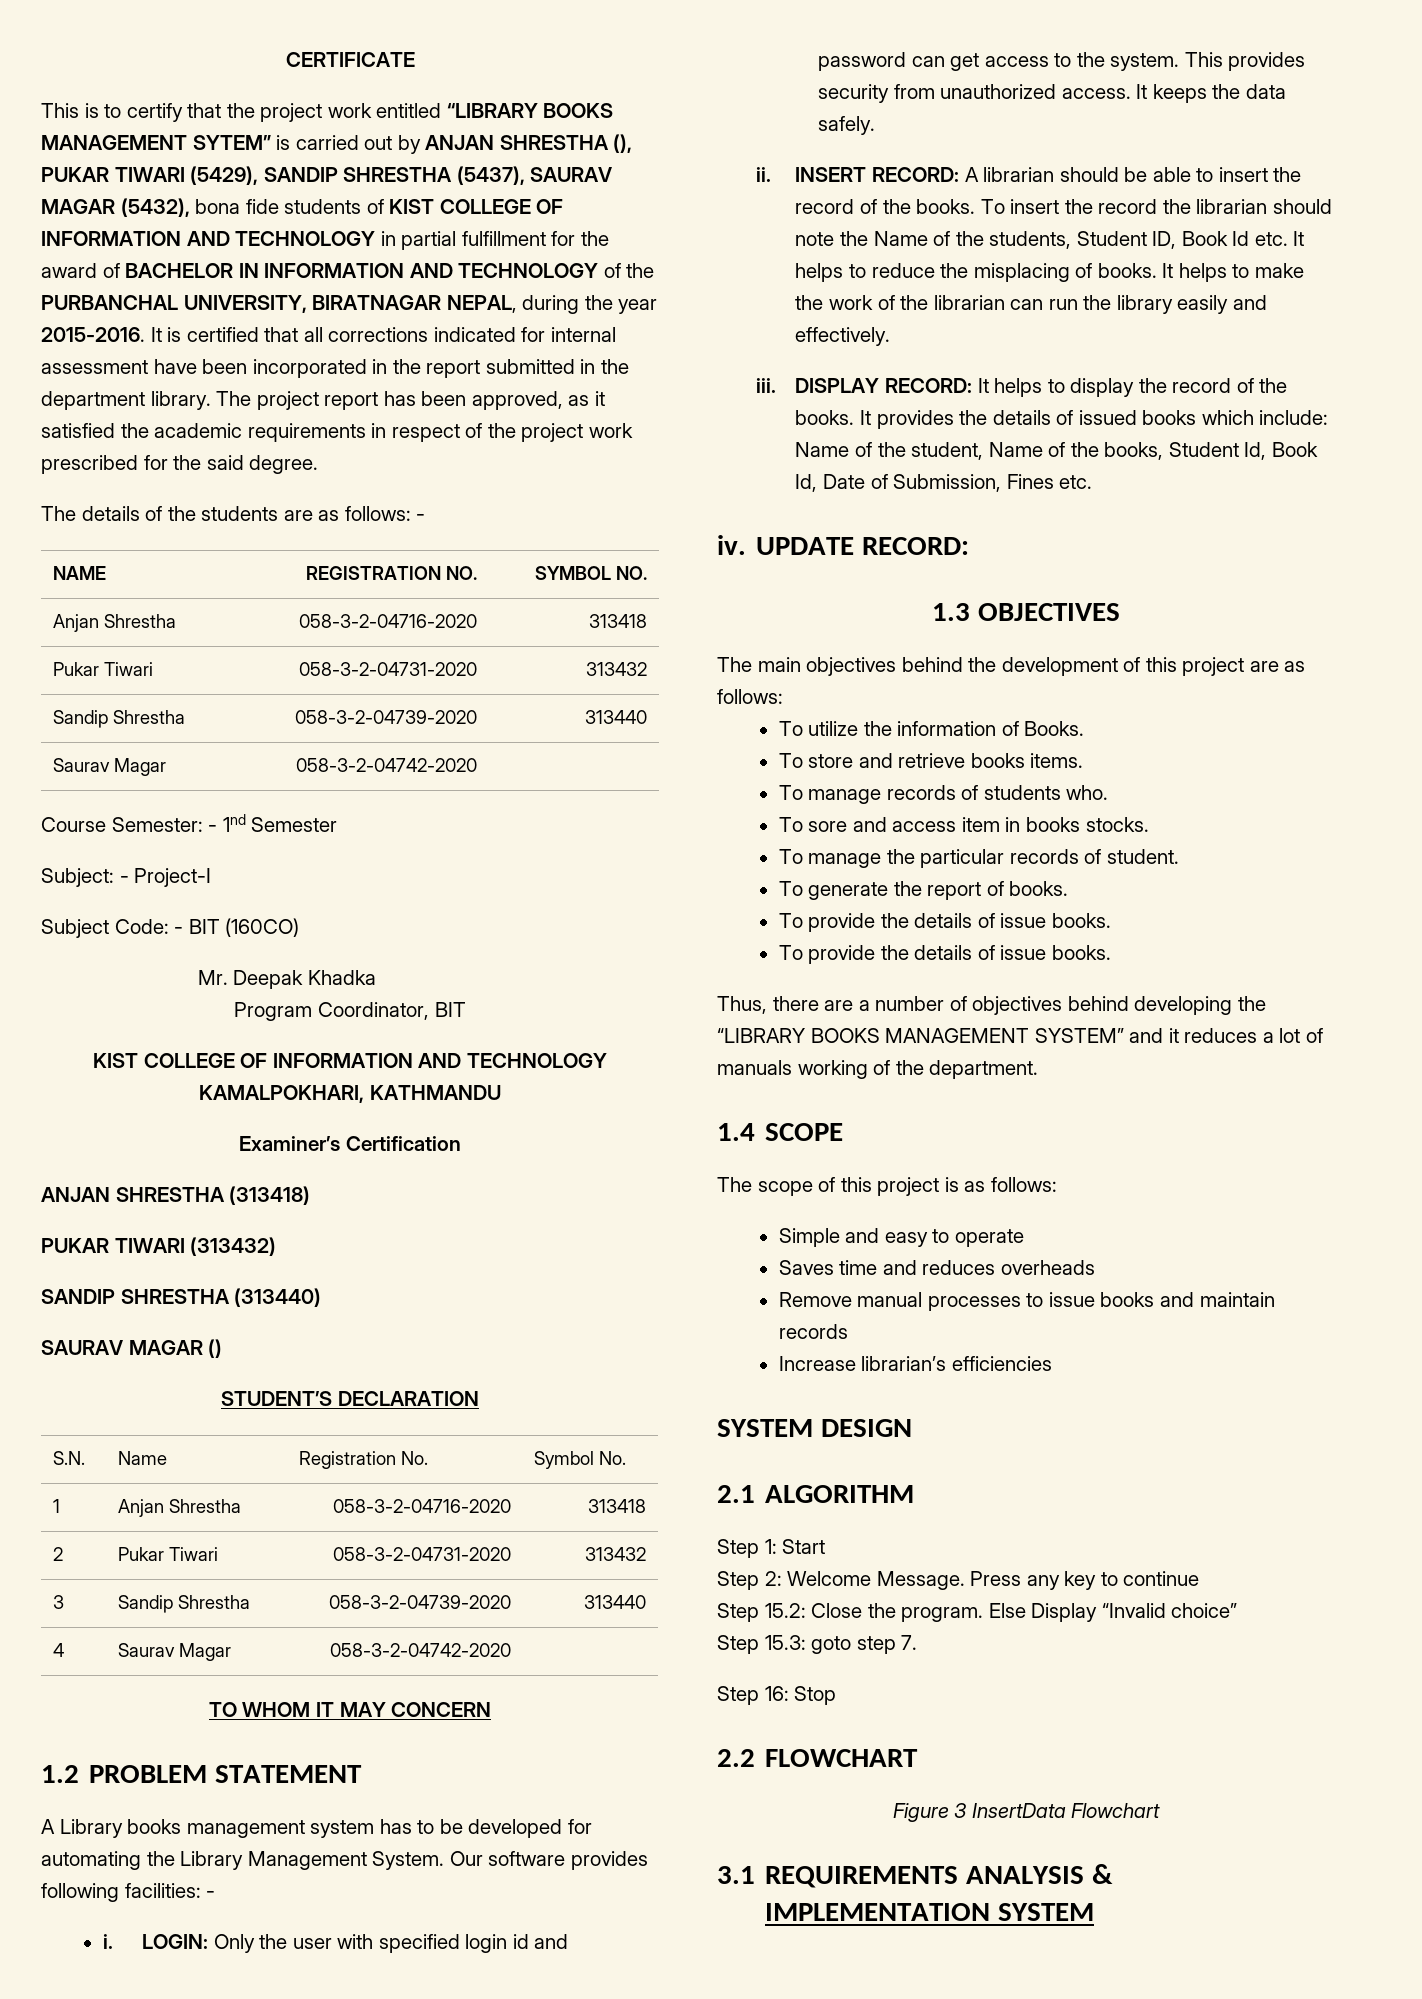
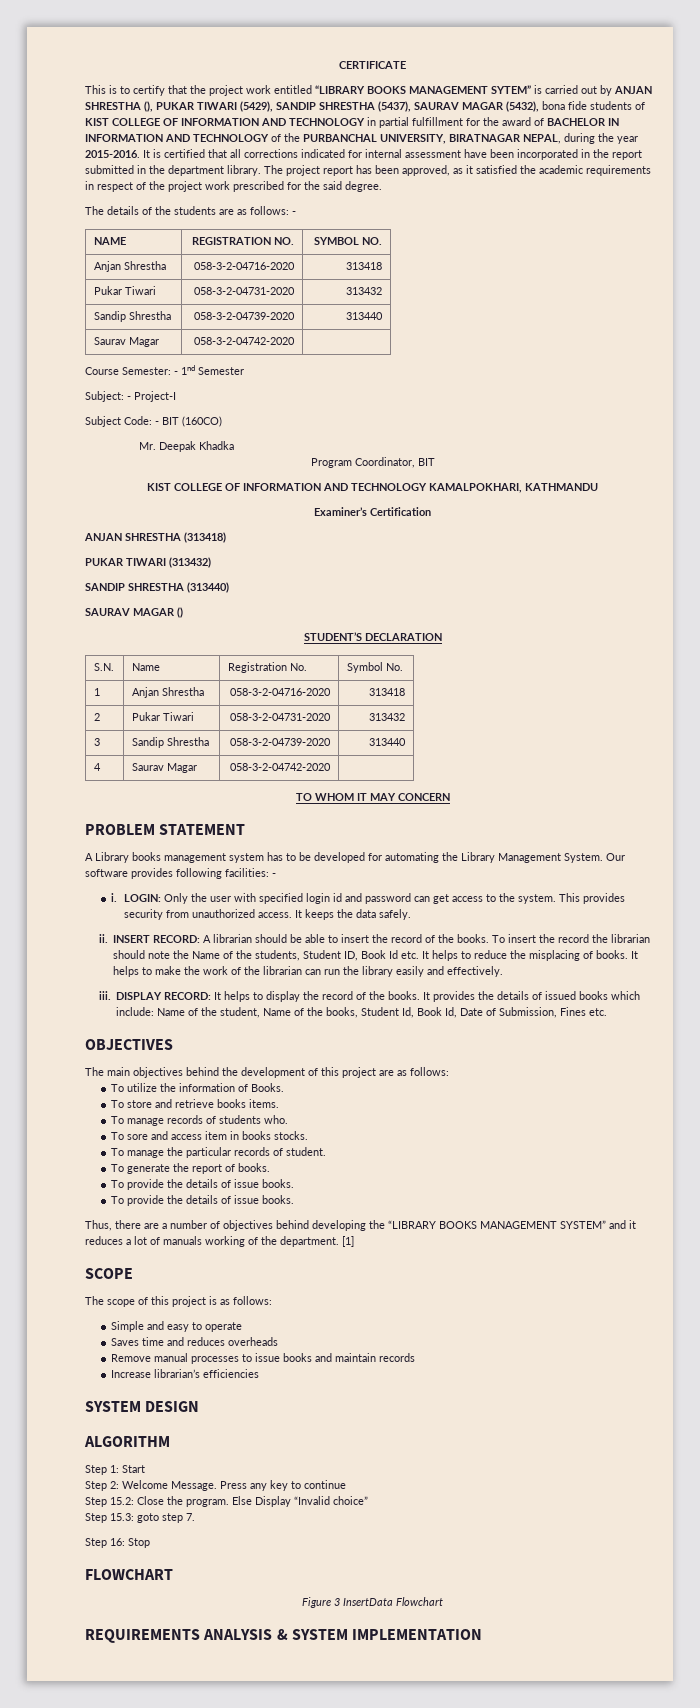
- 1.2 PROBLEM STATEMENT
+ PROBLEM STATEMENT
- iv. UPDATE RECORD:
- 1.3 OBJECTIVES
+ OBJECTIVES
- Thus, there are a number of objectives behind developing the “LIBRARY BOOKS MANAGEMENT SYSTEM” and it reduces a lot of manuals working of the department.
- 1.4 SCOPE
+ Thus, there are a number of objectives behind developing the “LIBRARY BOOKS MANAGEMENT SYSTEM” and it reduces a lot of manuals working of the department. [1]
+ SCOPE
- 2.1 ALGORITHM
+ ALGORITHM
- 2.2 FLOWCHART
+ FLOWCHART
- 3.1 REQUIREMENTS ANALYSIS & IMPLEMENTATION SYSTEM
+ REQUIREMENTS ANALYSIS & SYSTEM IMPLEMENTATION

